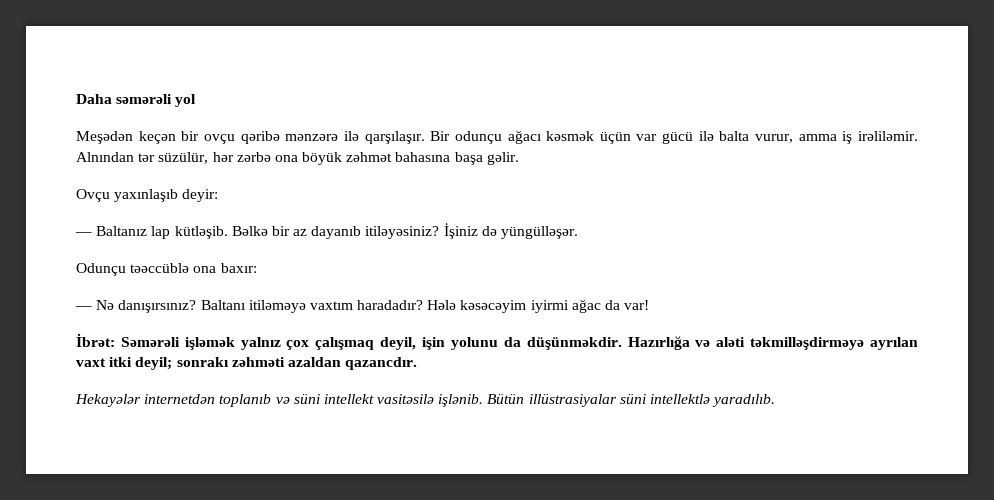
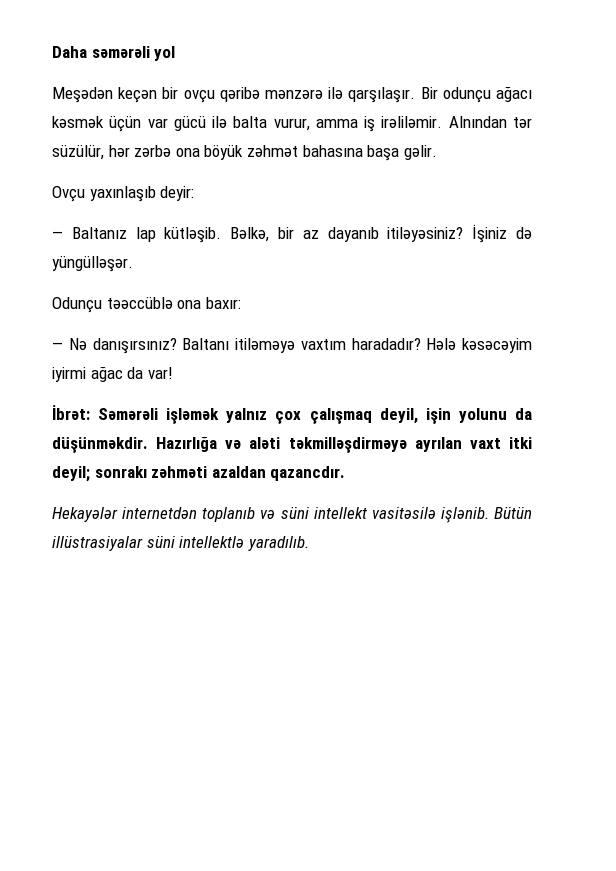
- Bəlkə bir az dayanıb itiləyəsiniz?
+ Bəlkə, bir az dayanıb itiləyəsiniz?

